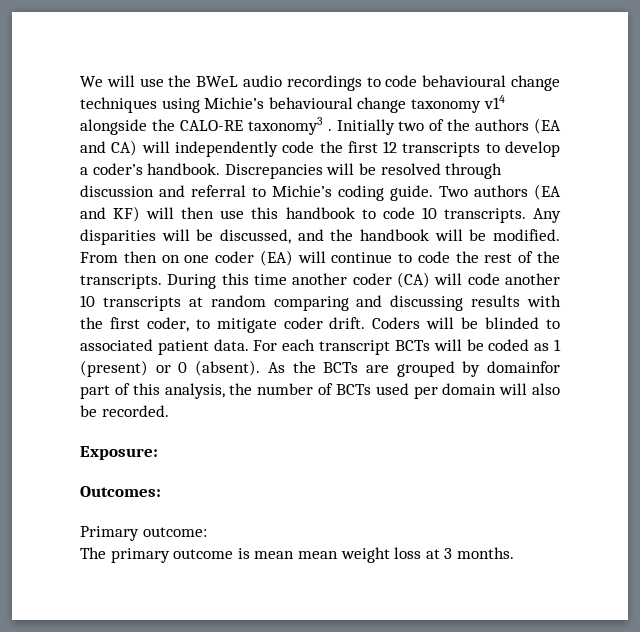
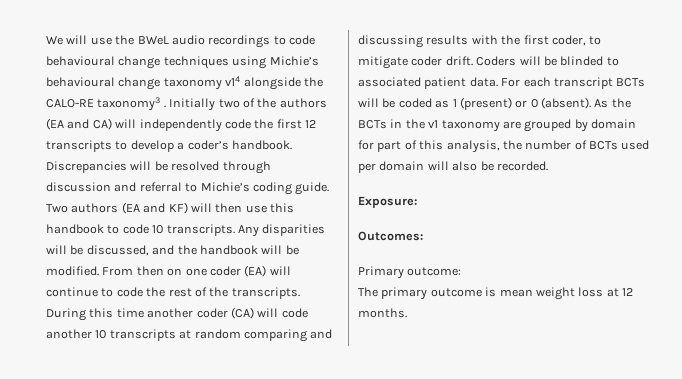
- As the BCTs are grouped by domainfor part of this analysis, the number of BCTs used per domain will also be recorded.
+ As the BCTs in the v1 taxonomy are grouped by domain for part of this analysis, the number of BCTs used per domain will also be recorded.
- The primary outcome is mean mean weight loss at 3 months.
+ The primary outcome is mean weight loss at 12 months.

